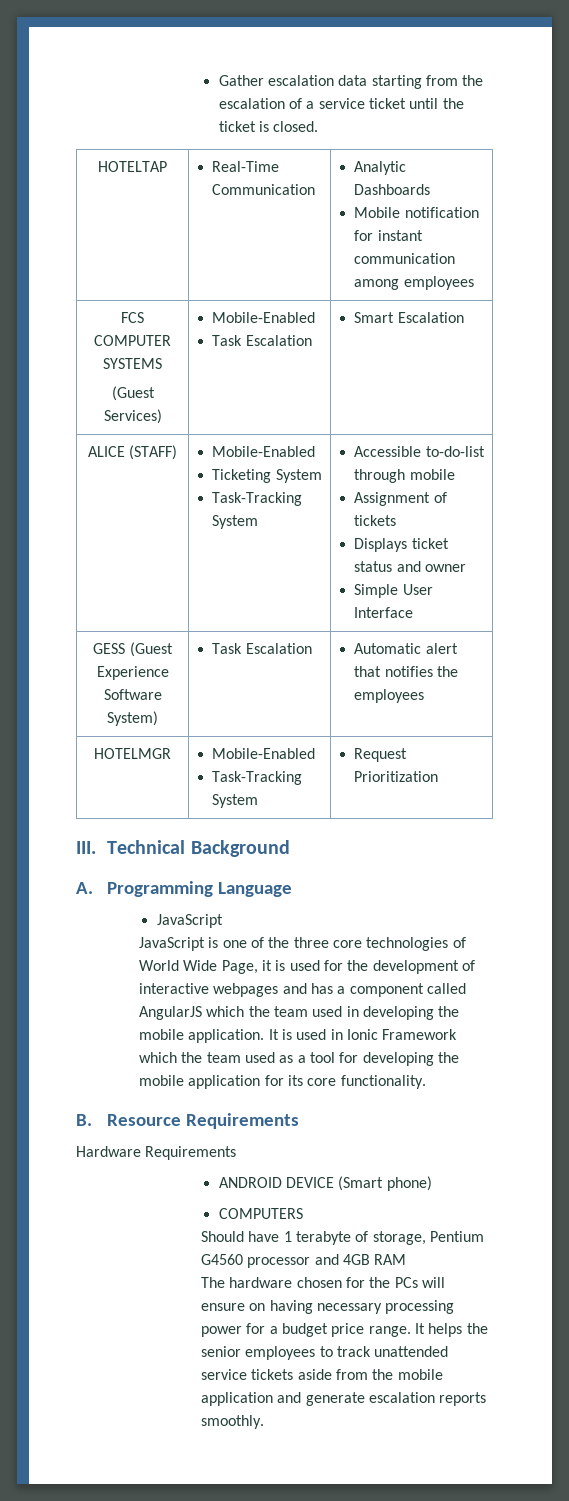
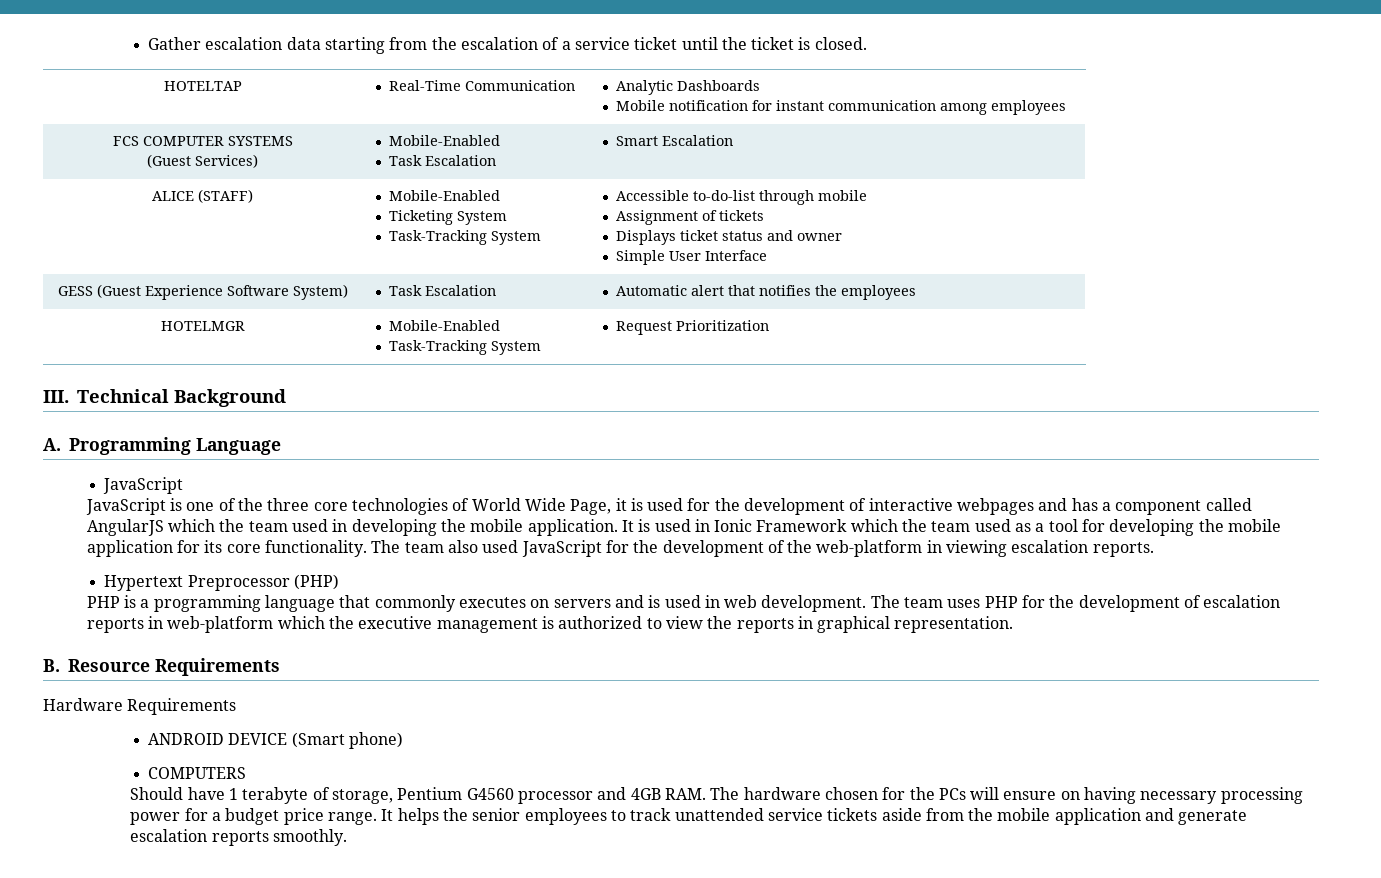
+ The team also used JavaScript for the development of the web-platform in viewing escalation reports.
+ Hypertext Preprocessor (PHP)
+ PHP is a programming language that commonly executes on servers and is used in web development. The team uses PHP for the development of escalation reports in web-platform which the executive management is authorized to view the reports in graphical representation.
- Should have 1 terabyte of storage, Pentium G4560 processor and 4GB RAM
- The hardware chosen for the PCs will ensure on having necessary processing power for a budget price range.
+ Should have 1 terabyte of storage, Pentium G4560 processor and 4GB RAM. The hardware chosen for the PCs will ensure on having necessary processing power for a budget price range.

